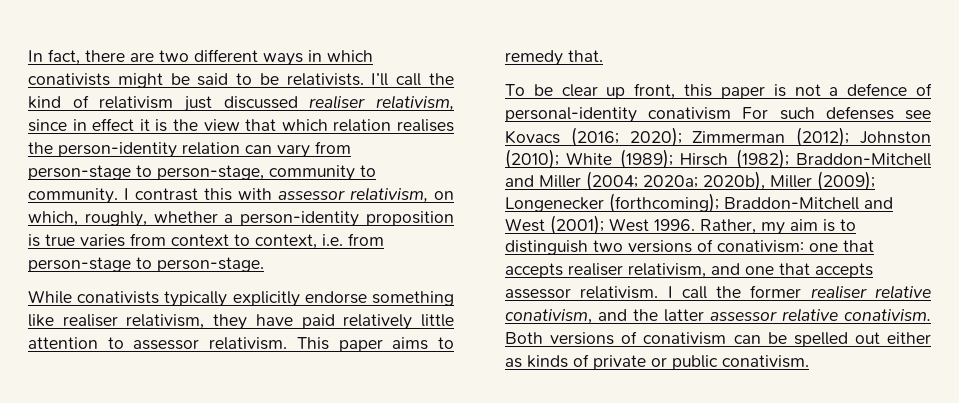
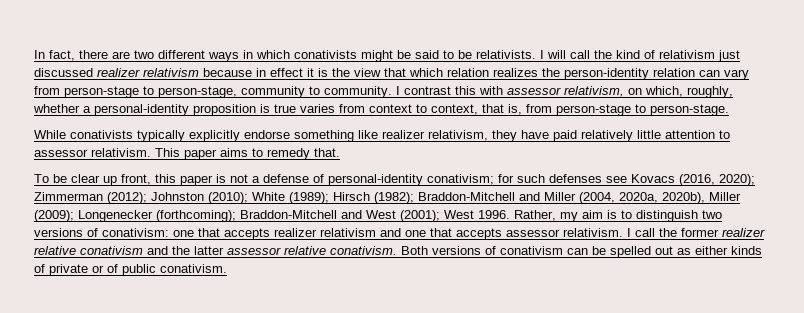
- I’ll call the kind of relativism just discussed realiser relativism, since in effect it is the view that which relation realises the person-identity relation can vary from person-stage to person-stage, community to community.
+ I will call the kind of relativism just discussed realizer relativism because in effect it is the view that which relation realizes the person-identity relation can vary from person-stage to person-stage, community to community.
- I contrast this with assessor relativism, on which, roughly, whether a person-identity proposition is true varies from context to context, i.e. from person-stage to person-stage.
+ I contrast this with assessor relativism, on which, roughly, whether a personal-identity proposition is true varies from context to context, that is, from person-stage to person-stage.
- While conativists typically explicitly endorse something like realiser relativism, they have paid relatively little attention to assessor relativism.
+ While conativists typically explicitly endorse something like realizer relativism, they have paid relatively little attention to assessor relativism.
- To be clear up front, this paper is not a defence of personal-identity conativism For such defenses see Kovacs (2016; 2020); Zimmerman (2012); Johnston (2010); White (1989); Hirsch (1982); Braddon-Mitchell and Miller (2004; 2020a; 2020b), Miller (2009); Longenecker (forthcoming); Braddon-Mitchell and West (2001); West 1996.
+ To be clear up front, this paper is not a defense of personal-identity conativism; for such defenses see Kovacs (2016, 2020); Zimmerman (2012); Johnston (2010); White (1989); Hirsch (1982); Braddon-Mitchell and Miller (2004, 2020a, 2020b), Miller (2009); Longenecker (forthcoming); Braddon-Mitchell and West (2001); West 1996.
- Rather, my aim is to distinguish two versions of conativism: one that accepts realiser relativism, and one that accepts assessor relativism.
+ Rather, my aim is to distinguish two versions of conativism: one that accepts realizer relativism and one that accepts assessor relativism.
- I call the former realiser relative conativism, and the latter assessor relative conativism.
+ I call the former realizer relative conativism and the latter assessor relative conativism.
- Both versions of conativism can be spelled out either as kinds of private or public conativism.
+ Both versions of conativism can be spelled out as either kinds of private or of public conativism.

